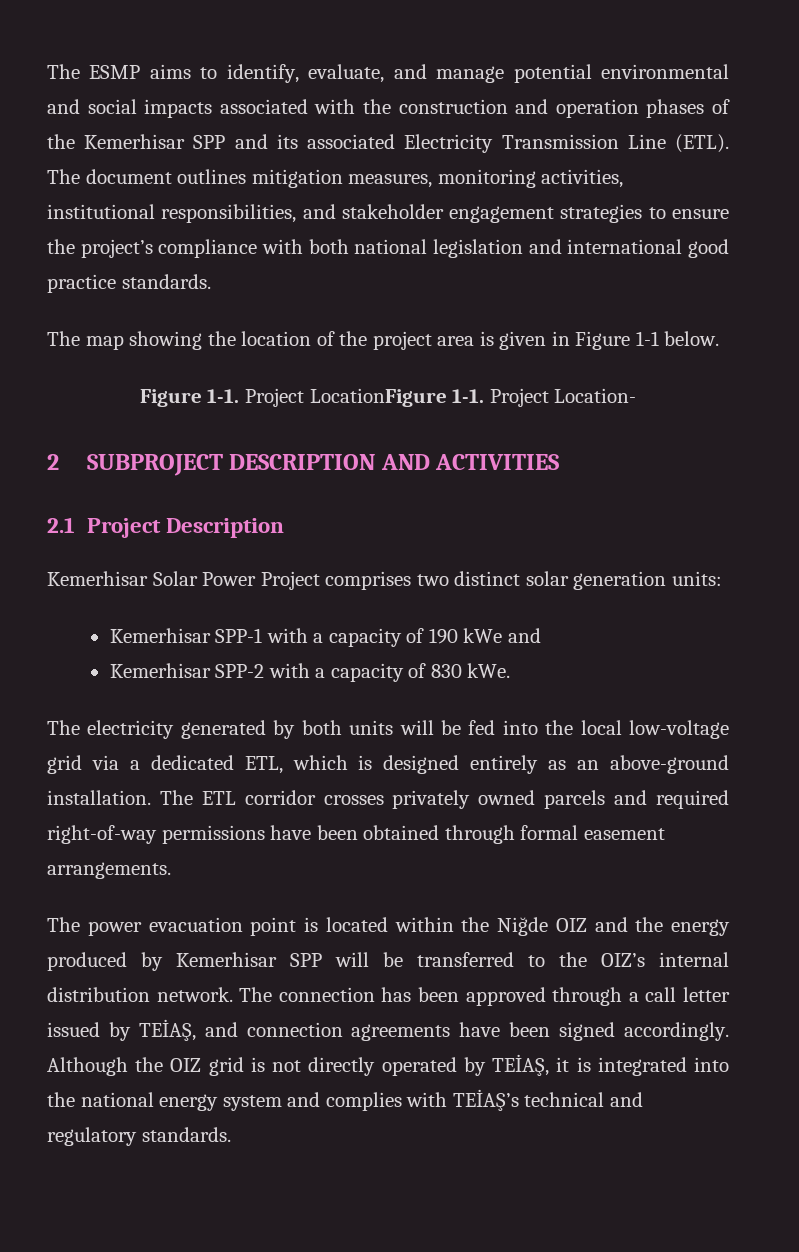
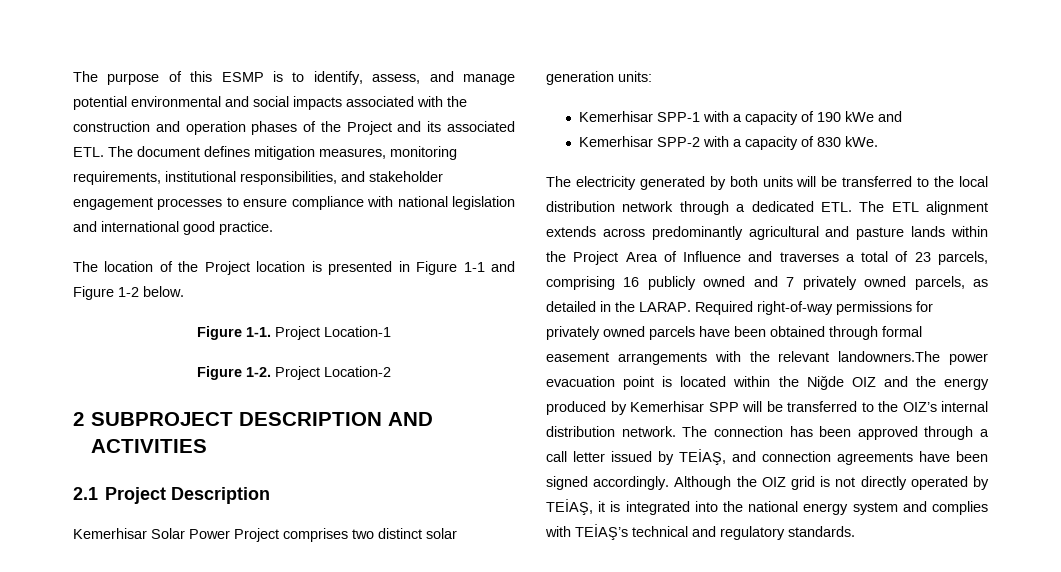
- The ESMP aims to identify, evaluate, and manage potential environmental and social impacts associated with the construction and operation phases of the Kemerhisar SPP and its associated Electricity Transmission Line (ETL). The document outlines mitigation measures, monitoring activities, institutional responsibilities, and stakeholder engagement strategies to ensure the project’s compliance with both national legislation and international good practice standards.
- The map showing the location of the project area is given in Figure 1-1 below.
+ The purpose of this ESMP is to identify, assess, and manage potential environmental and social impacts associated with the construction and operation phases of the Project and its associated ETL. The document defines mitigation measures, monitoring requirements, institutional responsibilities, and stakeholder engagement processes to ensure compliance with national legislation and international good practice.
+ The location of the Project location is presented in Figure 1-1 and Figure 1-2 below.
- Project LocationFigure 1-1. Project Location-
+ Project Location-1
+ Figure 1-2. Project Location-2
- The electricity generated by both units will be fed into the local low-voltage grid via a dedicated ETL, which is designed entirely as an above-ground installation. The ETL corridor crosses privately owned parcels and required right-of-way permissions have been obtained through formal easement arrangements.
- The power evacuation point is located within the Niğde OIZ and the energy produced by Kemerhisar SPP will be transferred to the OIZ’s internal distribution network.
+ The electricity generated by both units will be transferred to the local distribution network through a dedicated ETL. The ETL alignment extends across predominantly agricultural and pasture lands within the Project Area of Influence and traverses a total of 23 parcels, comprising 16 publicly owned and 7 privately owned parcels, as detailed in the LARAP. Required right-of-way permissions for privately owned parcels have been obtained through formal easement arrangements with the relevant landowners.The power evacuation point is located within the Niğde OIZ and the energy produced by Kemerhisar SPP will be transferred to the OIZ’s internal distribution network.

